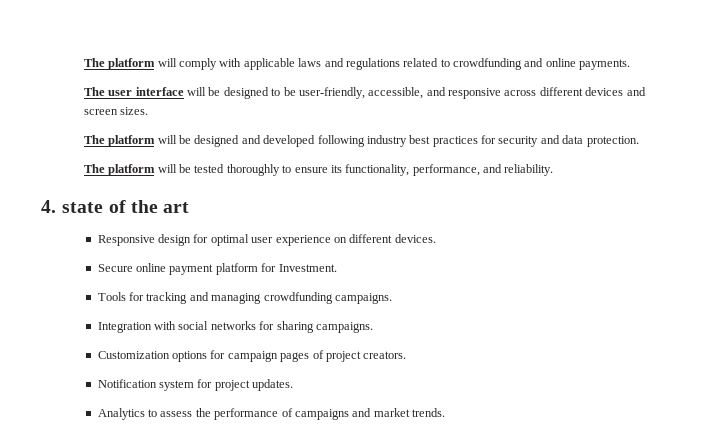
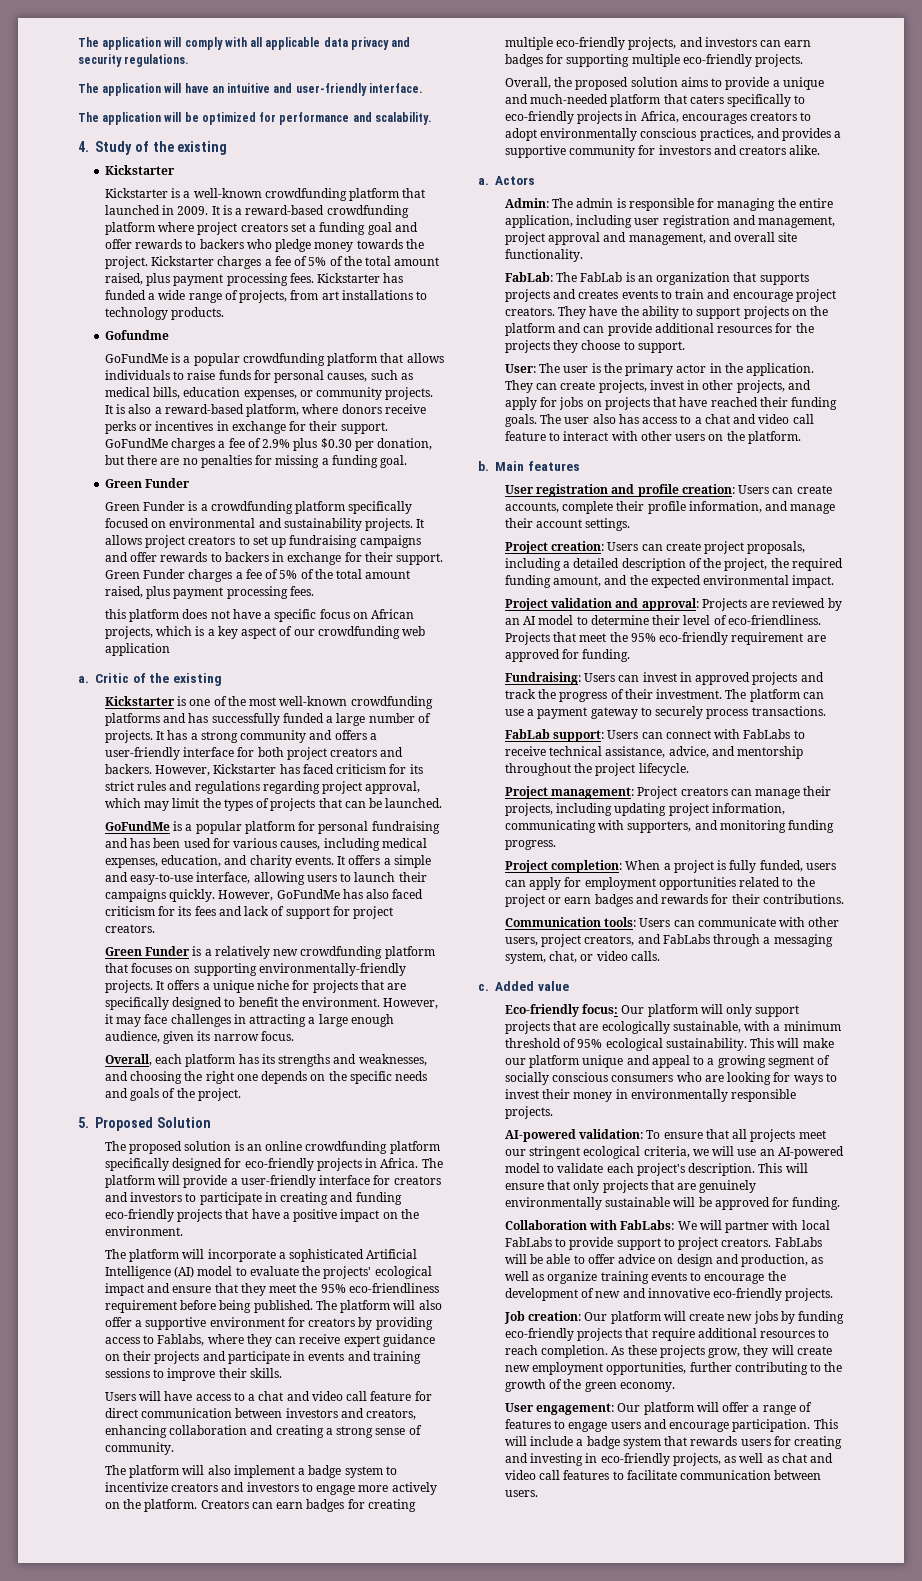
- The platform will comply with applicable laws and regulations related to crowdfunding and online payments.
- The user interface will be designed to be user-friendly, accessible, and responsive across different devices and screen sizes.
- The platform will be designed and developed following industry best practices for security and data protection.
- The platform will be tested thoroughly to ensure its functionality, performance, and reliability.
- 4. state of the art
- Responsive design for optimal user experience on different devices.
- Secure online payment platform for Investment.
- Tools for tracking and managing crowdfunding campaigns.
- Integration with social networks for sharing campaigns.
- Customization options for campaign pages of project creators.
- Notification system for project updates.
- Analytics to assess the performance of campaigns and market trends.
+ The application will comply with all applicable data privacy and security regulations.
+ The application will have an intuitive and user-friendly interface.
+ The application will be optimized for performance and scalability.
+ 4. Study of the existing
+ Kickstarter
+ Kickstarter is a well-known crowdfunding platform that launched in 2009. It is a reward-based crowdfunding platform where project creators set a funding goal and offer rewards to backers who pledge money towards the project. Kickstarter charges a fee of 5% of the total amount raised, plus payment processing fees. Kickstarter has funded a wide range of projects, from art installations to technology products.
+ Gofundme
+ GoFundMe is a popular crowdfunding platform that allows individuals to raise funds for personal causes, such as medical bills, education expenses, or community projects. It is also a reward-based platform, where donors receive perks or incentives in exchange for their support. GoFundMe charges a fee of 2.9% plus $0.30 per donation, but there are no penalties for missing a funding goal.
+ Green Funder
+ Green Funder is a crowdfunding platform specifically focused on environmental and sustainability projects. It allows project creators to set up fundraising campaigns and offer rewards to backers in exchange for their support. Green Funder charges a fee of 5% of the total amount raised, plus payment processing fees.
+ this platform does not have a specific focus on African projects, which is a key aspect of our crowdfunding web application
+ a. Critic of the existing
+ Kickstarter is one of the most well-known crowdfunding platforms and has successfully funded a large number of projects. It has a strong community and offers a user-friendly interface for both project creators and backers. However, Kickstarter has faced criticism for its strict rules and regulations regarding project approval, which may limit the types of projects that can be launched.
+ GoFundMe is a popular platform for personal fundraising and has been used for various causes, including medical expenses, education, and charity events. It offers a simple and easy-to-use interface, allowing users to launch their campaigns quickly. However, GoFundMe has also faced criticism for its fees and lack of support for project creators.
+ Green Funder is a relatively new crowdfunding platform that focuses on supporting environmentally-friendly projects. It offers a unique niche for projects that are specifically designed to benefit the environment. However, it may face challenges in attracting a large enough audience, given its narrow focus.
+ Overall, each platform has its strengths and weaknesses, and choosing the right one depends on the specific needs and goals of the project.
+ 5. Proposed Solution
+ The proposed solution is an online crowdfunding platform specifically designed for eco-friendly projects in Africa. The platform will provide a user-friendly interface for creators and investors to participate in creating and funding eco-friendly projects that have a positive impact on the environment.
+ The platform will incorporate a sophisticated Artificial Intelligence (AI) model to evaluate the projects' ecological impact and ensure that they meet the 95% eco-friendliness requirement before being published. The platform will also offer a supportive environment for creators by providing access to Fablabs, where they can receive expert guidance on their projects and participate in events and training sessions to improve their skills.
+ Users will have access to a chat and video call feature for direct communication between investors and creators, enhancing collaboration and creating a strong sense of community.
+ The platform will also implement a badge system to incentivize creators and investors to engage more actively on the platform. Creators can earn badges for creating multiple eco-friendly projects, and investors can earn badges for supporting multiple eco-friendly projects.
+ Overall, the proposed solution aims to provide a unique and much-needed platform that caters specifically to eco-friendly projects in Africa, encourages creators to adopt environmentally conscious practices, and provides a supportive community for investors and creators alike.
+ a. Actors
+ Admin: The admin is responsible for managing the entire application, including user registration and management, project approval and management, and overall site functionality.
+ FabLab: The FabLab is an organization that supports projects and creates events to train and encourage project creators. They have the ability to support projects on the platform and can provide additional resources for the projects they choose to support.
+ User: The user is the primary actor in the application. They can create projects, invest in other projects, and apply for jobs on projects that have reached their funding goals. The user also has access to a chat and video call feature to interact with other users on the platform.
+ b. Main features
+ User registration and profile creation: Users can create accounts, complete their profile information, and manage their account settings.
+ Project creation: Users can create project proposals, including a detailed description of the project, the required funding amount, and the expected environmental impact.
+ Project validation and approval: Projects are reviewed by an AI model to determine their level of eco-friendliness. Projects that meet the 95% eco-friendly requirement are approved for funding.
+ Fundraising: Users can invest in approved projects and track the progress of their investment. The platform can use a payment gateway to securely process transactions.
+ FabLab support: Users can connect with FabLabs to receive technical assistance, advice, and mentorship throughout the project lifecycle.
+ Project management: Project creators can manage their projects, including updating project information, communicating with supporters, and monitoring funding progress.
+ Project completion: When a project is fully funded, users can apply for employment opportunities related to the project or earn badges and rewards for their contributions.
+ Communication tools: Users can communicate with other users, project creators, and FabLabs through a messaging system, chat, or video calls.
+ c. Added value
+ Eco-friendly focus: Our platform will only support projects that are ecologically sustainable, with a minimum threshold of 95% ecological sustainability. This will make our platform unique and appeal to a growing segment of socially conscious consumers who are looking for ways to invest their money in environmentally responsible projects.
+ AI-powered validation: To ensure that all projects meet our stringent ecological criteria, we will use an AI-powered model to validate each project's description. This will ensure that only projects that are genuinely environmentally sustainable will be approved for funding.
+ Collaboration with FabLabs: We will partner with local FabLabs to provide support to project creators. FabLabs will be able to offer advice on design and production, as well as organize training events to encourage the development of new and innovative eco-friendly projects.
+ Job creation: Our platform will create new jobs by funding eco-friendly projects that require additional resources to reach completion. As these projects grow, they will create new employment opportunities, further contributing to the growth of the green economy.
+ User engagement: Our platform will offer a range of features to engage users and encourage participation. This will include a badge system that rewards users for creating and investing in eco-friendly projects, as well as chat and video call features to facilitate communication between users.

